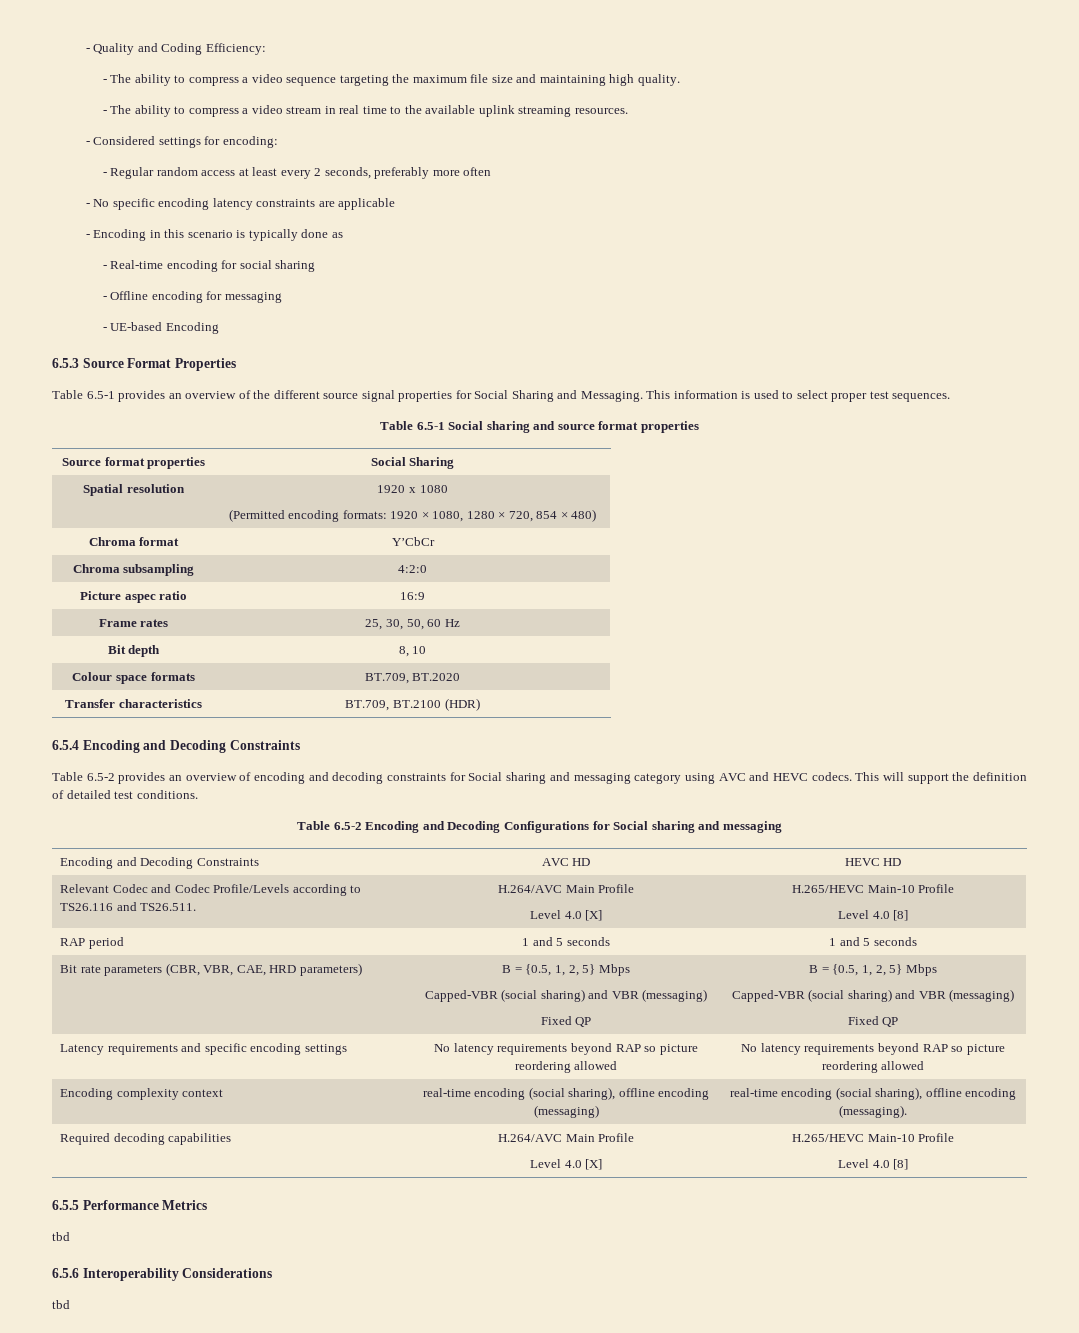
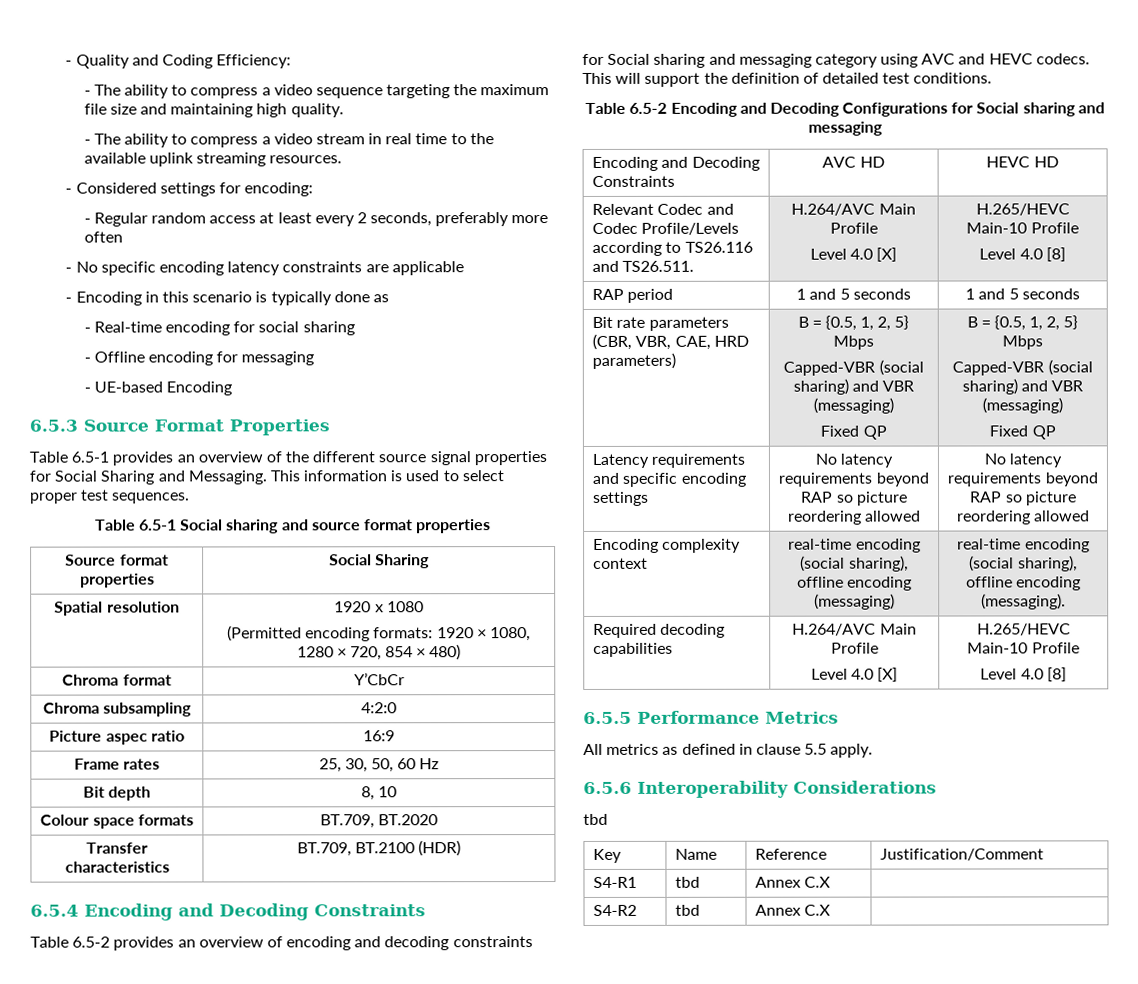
  6.5.5 Performance Metrics
- tbd
+ All metrics as defined in clause 5.5 apply.
  6.5.6 Interoperability Considerations
  tbd
+ Key | Name | Reference | Justification/Comment
+ S4-R1 | tbd | Annex C.X |
+ S4-R2 | tbd | Annex C.X |

